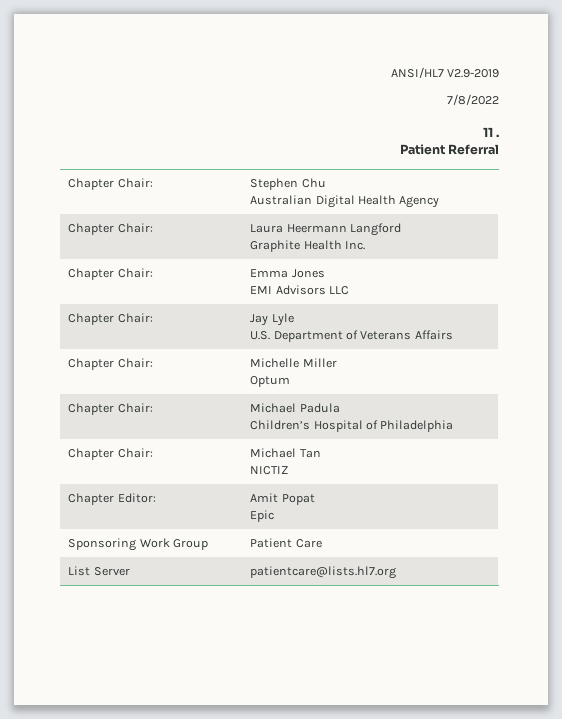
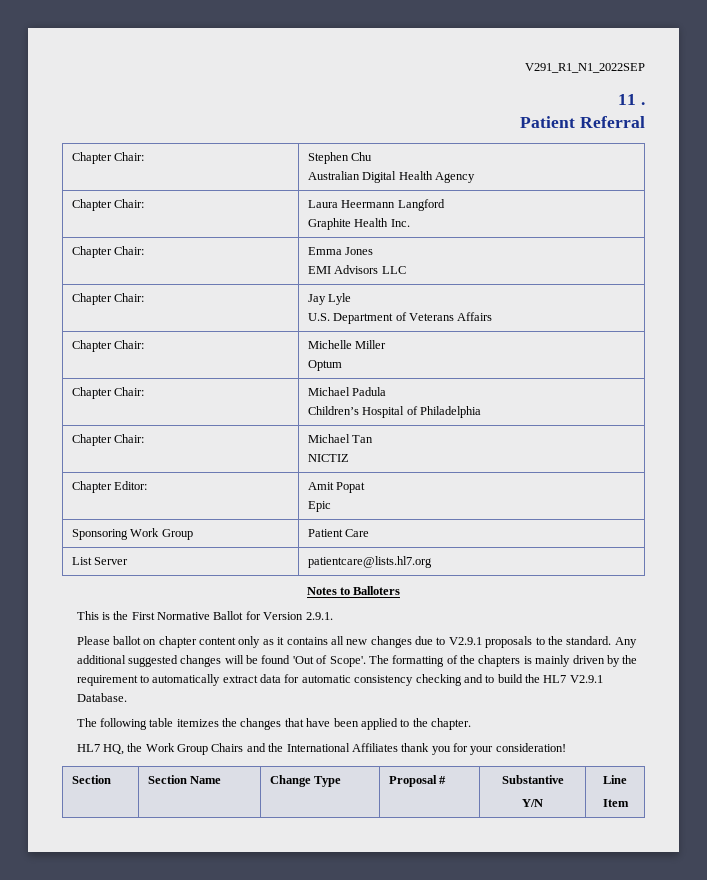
- ANSI/HL7 V2.9-2019
- 7/8/2022
+ V291_R1_N1_2022SEP
+ Notes to Balloters
+ This is the First Normative Ballot for Version 2.9.1.
+ Please ballot on chapter content only as it contains all new changes due to V2.9.1 proposals to the standard. Any additional suggested changes will be found 'Out of Scope'. The formatting of the chapters is mainly driven by the requirement to automatically extract data for automatic consistency checking and to build the HL7 V2.9.1 Database.
+ The following table itemizes the changes that have been applied to the chapter.
+ HL7 HQ, the Work Group Chairs and the International Affiliates thank you for your consideration!
+ Section | Section Name | Change Type | Proposal # | Substantive
+ Y/N | Line
+ Item

